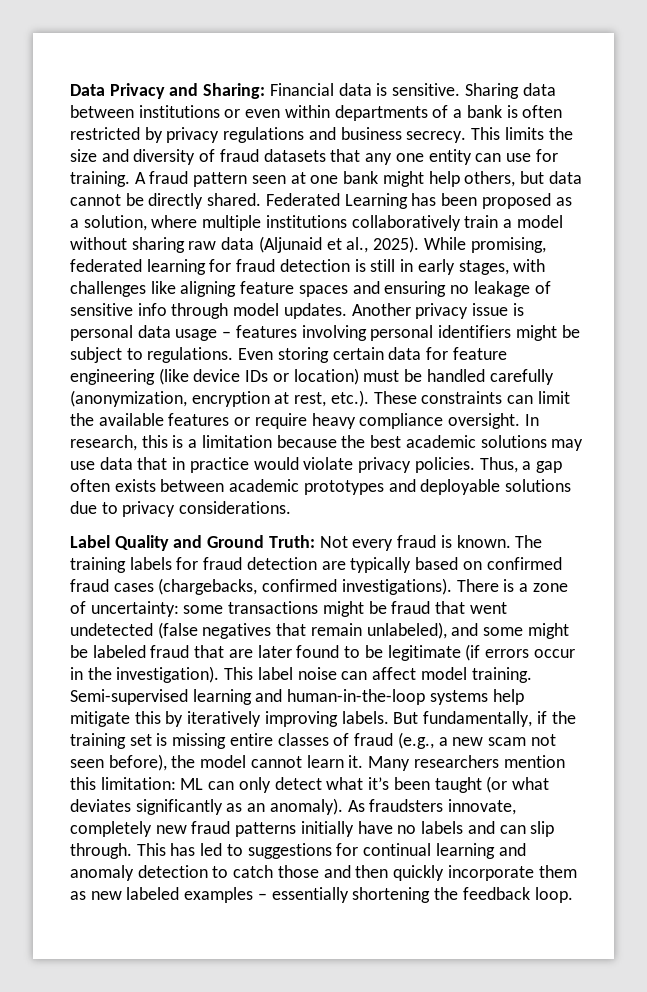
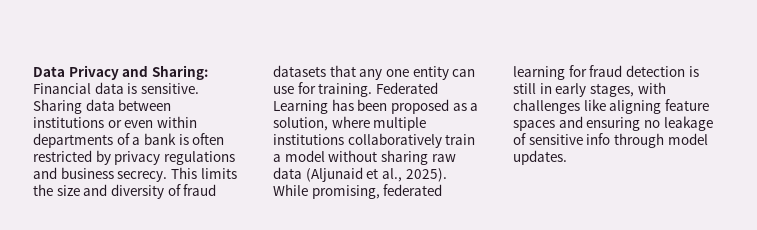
- A fraud pattern seen at one bank might help others, but data cannot be directly shared.
- Another privacy issue is personal data usage – features involving personal identifiers might be subject to regulations. Even storing certain data for feature engineering (like device IDs or location) must be handled carefully (anonymization, encryption at rest, etc.). These constraints can limit the available features or require heavy compliance oversight. In research, this is a limitation because the best academic solutions may use data that in practice would violate privacy policies. Thus, a gap often exists between academic prototypes and deployable solutions due to privacy considerations.
- Label Quality and Ground Truth: Not every fraud is known. The training labels for fraud detection are typically based on confirmed fraud cases (chargebacks, confirmed investigations). There is a zone of uncertainty: some transactions might be fraud that went undetected (false negatives that remain unlabeled), and some might be labeled fraud that are later found to be legitimate (if errors occur in the investigation). This label noise can affect model training. Semi-supervised learning and human-in-the-loop systems help mitigate this by iteratively improving labels. But fundamentally, if the training set is missing entire classes of fraud (e.g., a new scam not seen before), the model cannot learn it. Many researchers mention this limitation: ML can only detect what it’s been taught (or what deviates significantly as an anomaly). As fraudsters innovate, completely new fraud patterns initially have no labels and can slip through. This has led to suggestions for continual learning and anomaly detection to catch those and then quickly incorporate them as new labeled examples – essentially shortening the feedback loop.

